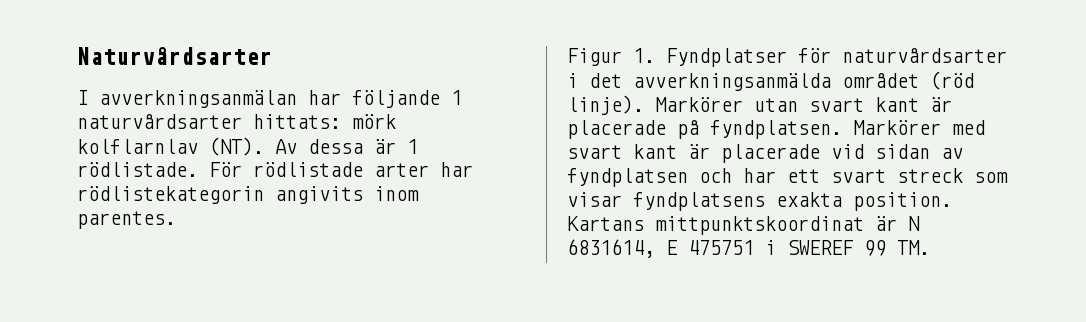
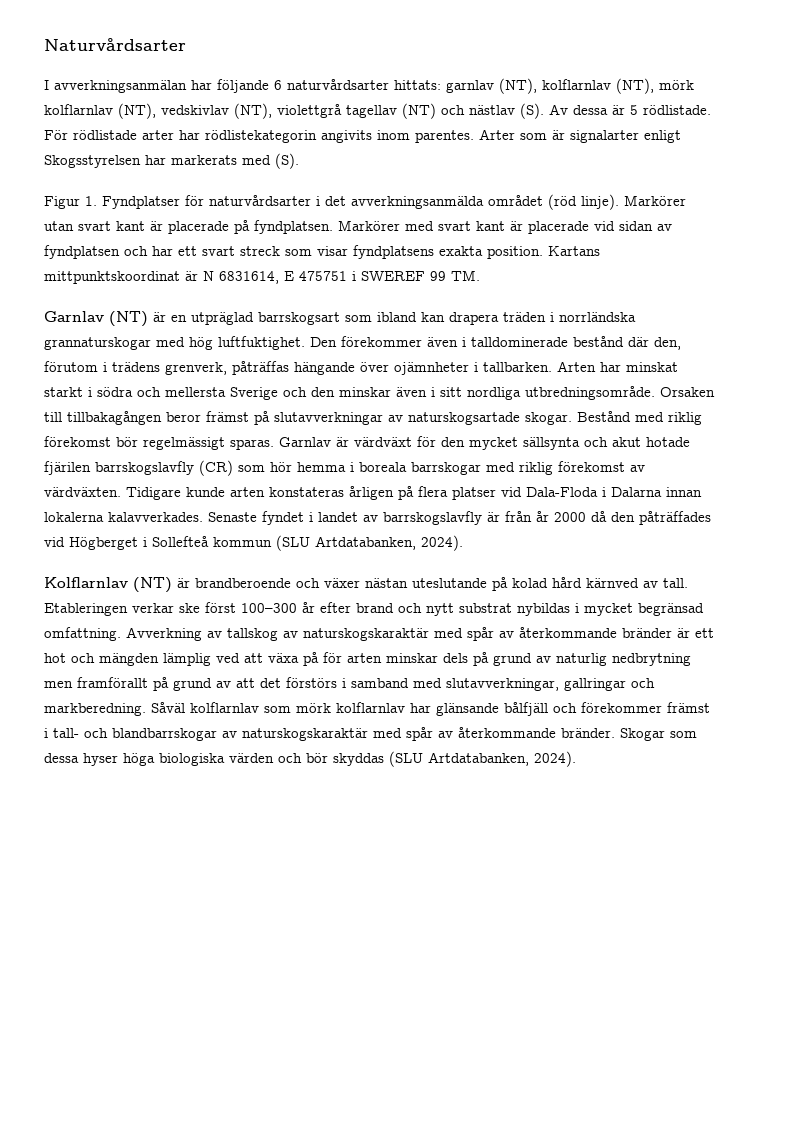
- I avverkningsanmälan har följande 1 naturvårdsarter hittats: mörk kolflarnlav (NT). Av dessa är 1 rödlistade.
+ I avverkningsanmälan har följande 6 naturvårdsarter hittats: garnlav (NT), kolflarnlav (NT), mörk kolflarnlav (NT), vedskivlav (NT), violettgrå tagellav (NT) och nästlav (S). Av dessa är 5 rödlistade.
+ Arter som är signalarter enligt Skogsstyrelsen har markerats med (S).
+ Garnlav (NT) är en utpräglad barrskogsart som ibland kan drapera träden i norrländska grannaturskogar med hög luftfuktighet. Den förekommer även i talldominerade bestånd där den, förutom i trädens grenverk, påträffas hängande över ojämnheter i tallbarken. Arten har minskat starkt i södra och mellersta Sverige och den minskar även i sitt nordliga utbredningsområde. Orsaken till tillbakagången beror främst på slutavverkningar av naturskogsartade skogar. Bestånd med riklig förekomst bör regelmässigt sparas. Garnlav är värdväxt för den mycket sällsynta och akut hotade fjärilen barrskogslavfly (CR) som hör hemma i boreala barrskogar med riklig förekomst av värdväxten. Tidigare kunde arten konstateras årligen på flera platser vid Dala-Floda i Dalarna innan lokalerna kalavverkades. Senaste fyndet i landet av barrskogslavfly är från år 2000 då den påträffades vid Högberget i Sollefteå kommun (SLU Artdatabanken, 2024).
+ Kolflarnlav (NT) är brandberoende och växer nästan uteslutande på kolad hård kärnved av tall. Etableringen verkar ske först 100–300 år efter brand och nytt substrat nybildas i mycket begränsad omfattning. Avverkning av tallskog av naturskogskaraktär med spår av återkommande bränder är ett hot och mängden lämplig ved att växa på för arten minskar dels på grund av naturlig nedbrytning men framförallt på grund av att det förstörs i samband med slutavverkningar, gallringar och markberedning. Såväl kolflarnlav som mörk kolflarnlav har glänsande bålfjäll och förekommer främst i tall- och blandbarrskogar av naturskogskaraktär med spår av återkommande bränder. Skogar som dessa hyser höga biologiska värden och bör skyddas (SLU Artdatabanken, 2024).

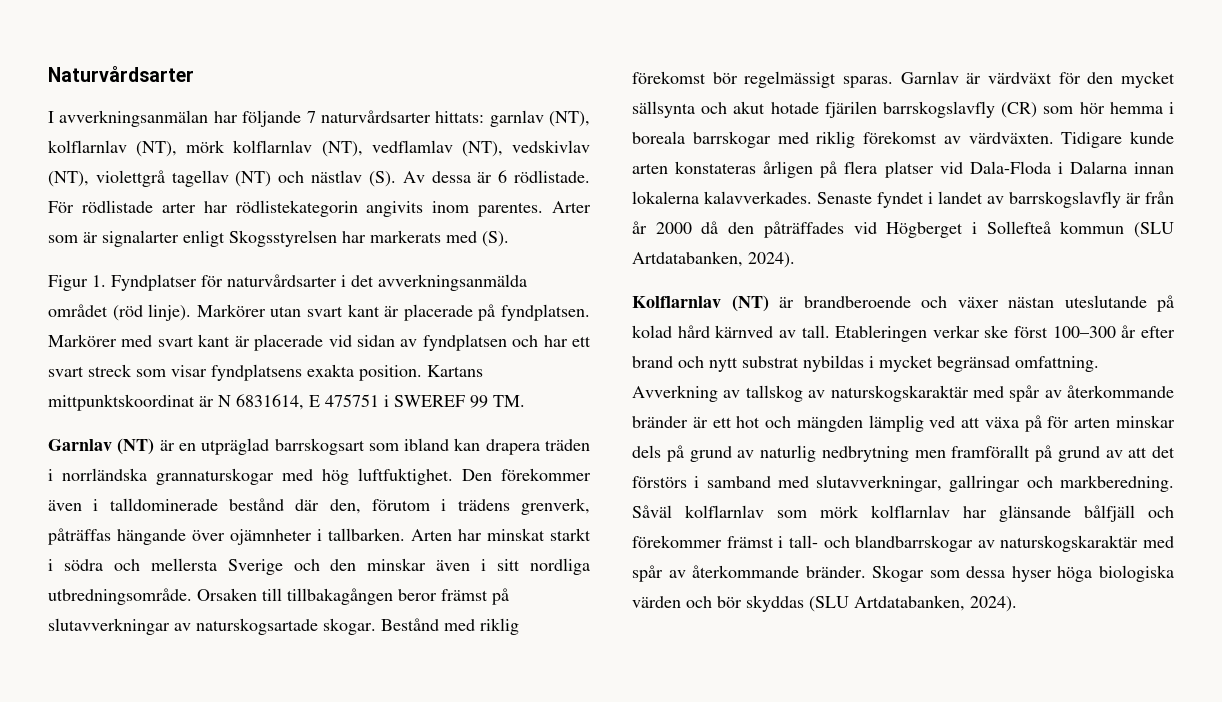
- I avverkningsanmälan har följande 6 naturvårdsarter hittats: garnlav (NT), kolflarnlav (NT), mörk kolflarnlav (NT), vedskivlav (NT), violettgrå tagellav (NT) och nästlav (S). Av dessa är 5 rödlistade.
+ I avverkningsanmälan har följande 7 naturvårdsarter hittats: garnlav (NT), kolflarnlav (NT), mörk kolflarnlav (NT), vedflamlav (NT), vedskivlav (NT), violettgrå tagellav (NT) och nästlav (S). Av dessa är 6 rödlistade.

